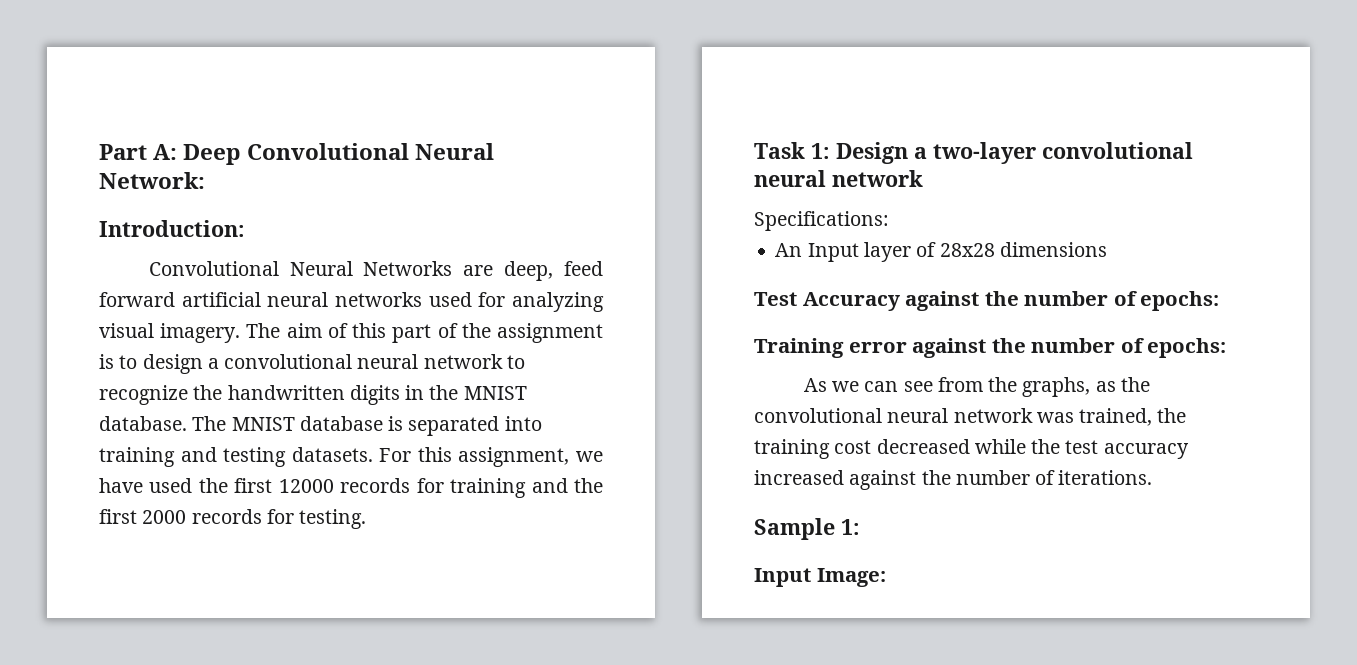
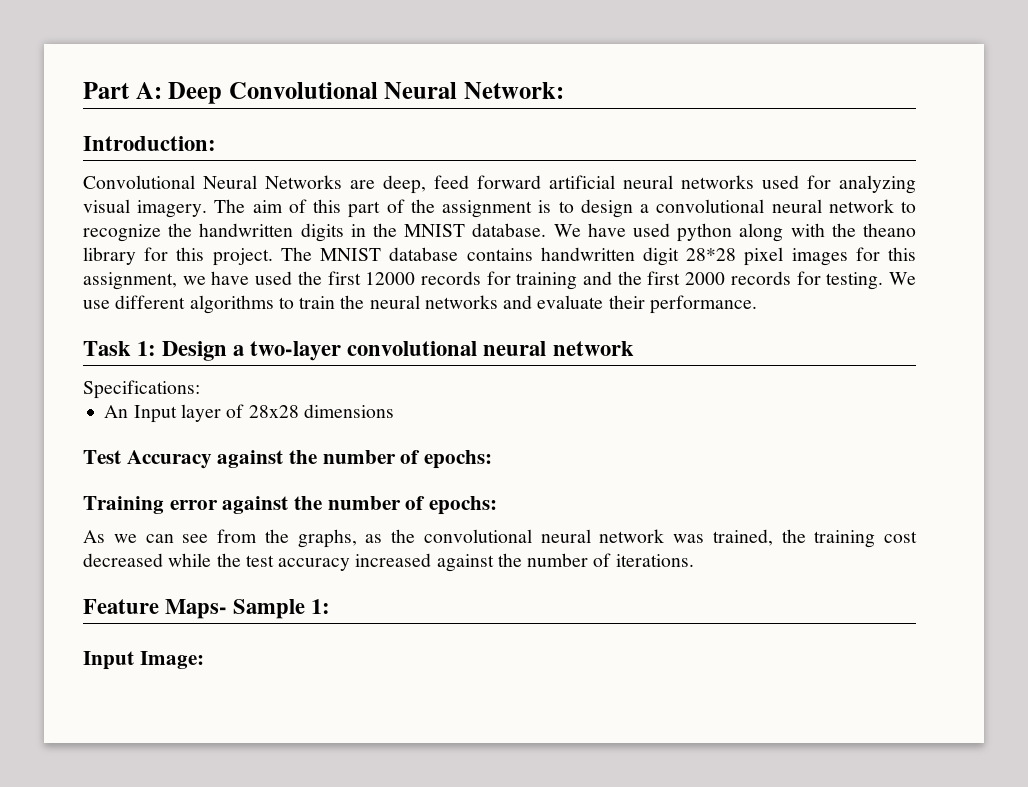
- The MNIST database is separated into training and testing datasets. For this assignment, we have used the first 12000 records for training and the first 2000 records for testing.
+ We have used python along with the theano library for this project. The MNIST database contains handwritten digit 28*28 pixel images for this assignment, we have used the first 12000 records for training and the first 2000 records for testing. We use different algorithms to train the neural networks and evaluate their performance.
- Sample 1:
+ Feature Maps- Sample 1:

